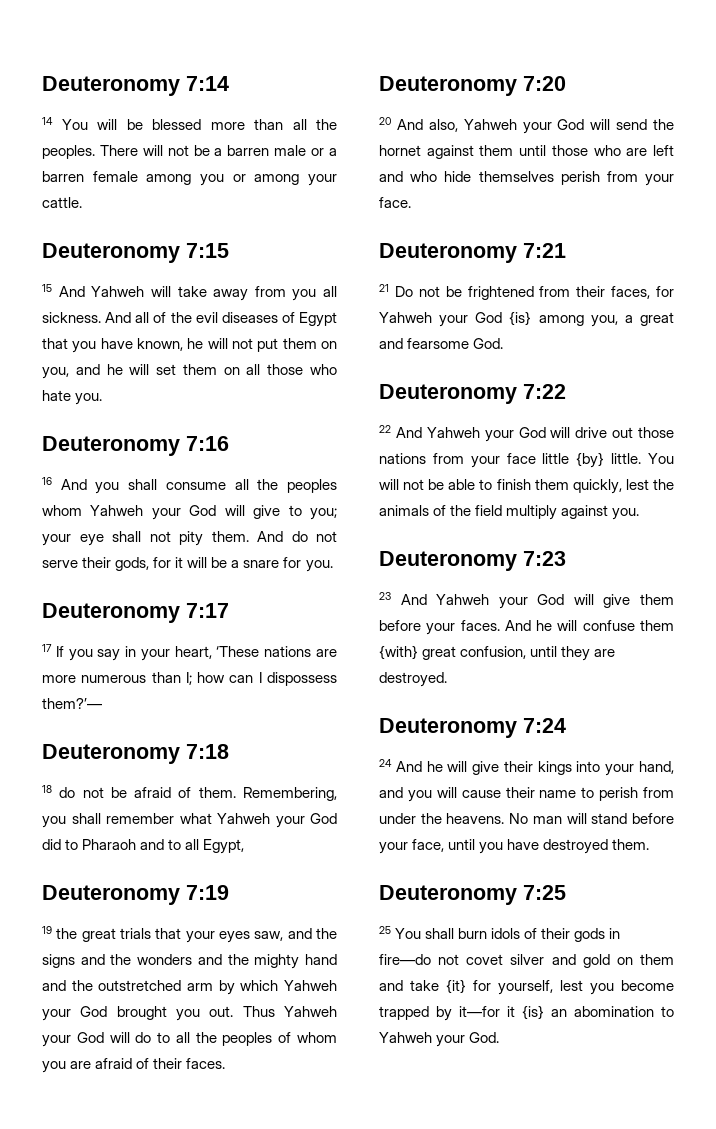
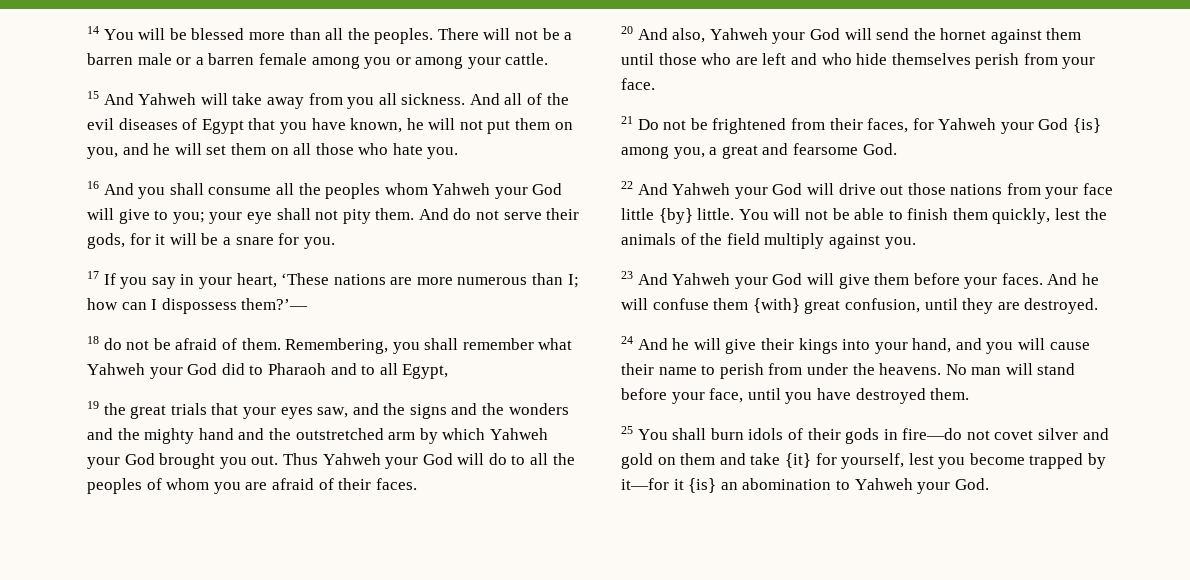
- Deuteronomy 7:14
- Deuteronomy 7:15
- Deuteronomy 7:16
- Deuteronomy 7:17
- Deuteronomy 7:18
- Deuteronomy 7:19
- Deuteronomy 7:20
- Deuteronomy 7:21
- Deuteronomy 7:22
- Deuteronomy 7:23
- Deuteronomy 7:24
- Deuteronomy 7:25

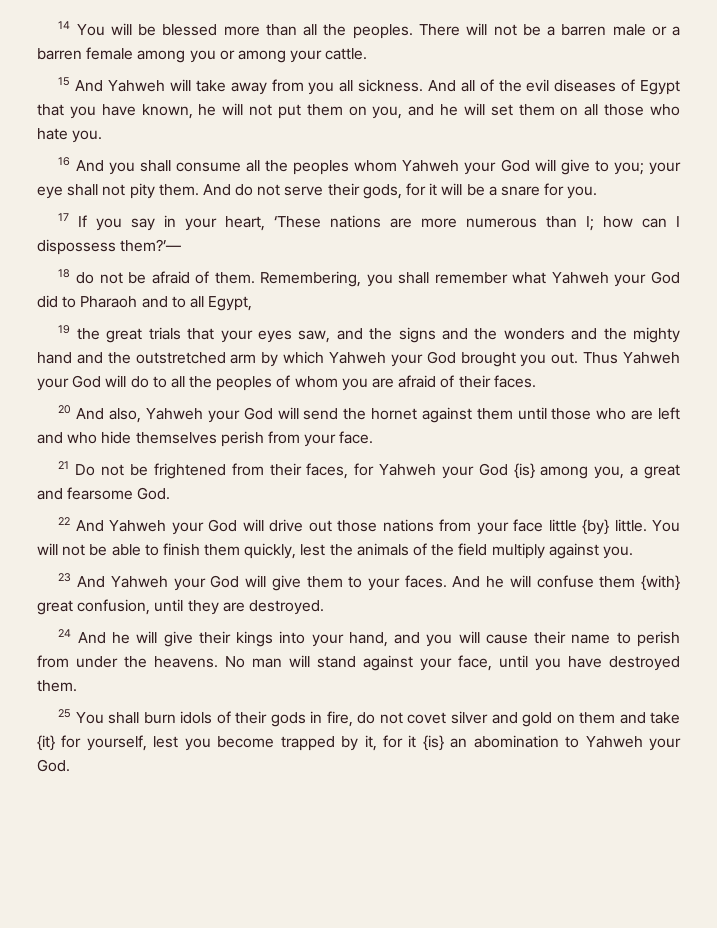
- 23 And Yahweh your God will give them before your faces.
+ 23 And Yahweh your God will give them to your faces.
- No man will stand before your face, until you have destroyed them.
+ No man will stand against your face, until you have destroyed them.
- 25 You shall burn idols of their gods in fire—do not covet silver and gold on them and take {it} for yourself, lest you become trapped by it—for it {is} an abomination to Yahweh your God.
+ 25 You shall burn idols of their gods in fire, do not covet silver and gold on them and take {it} for yourself, lest you become trapped by it, for it {is} an abomination to Yahweh your God.

